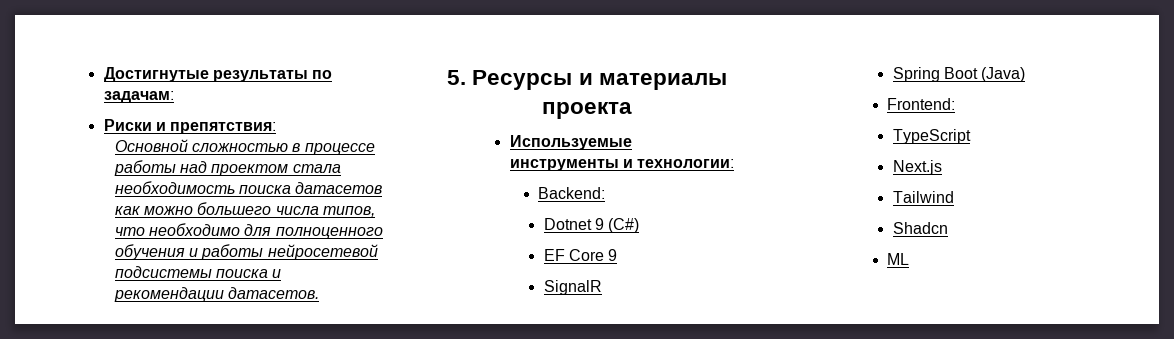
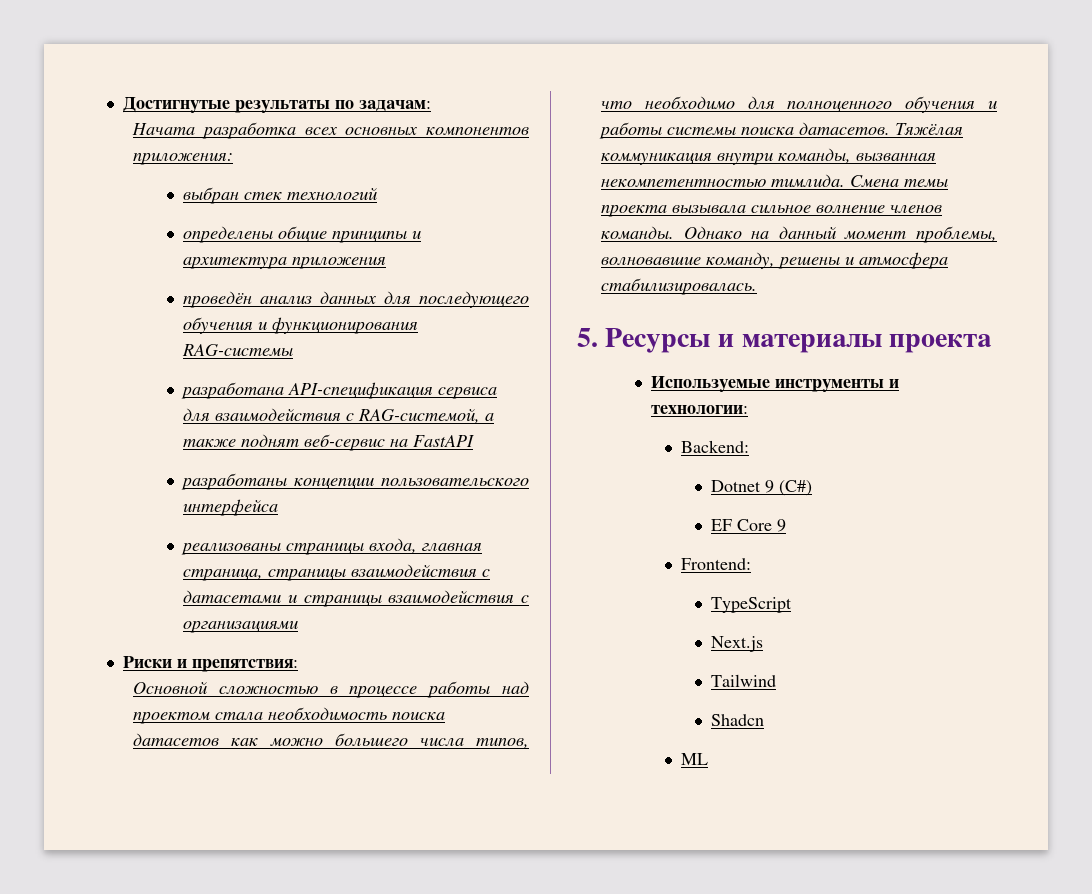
+ Начата разработка всех основных компонентов приложения:
+ выбран стек технологий
+ определены общие принципы и архитектура приложения
+ проведён анализ данных для последующего обучения и функционирования RAG-системы
+ разработана API-спецификация сервиса для взаимодействия с RAG-системой, а также поднят веб-сервис на FastAPI
+ разработаны концепции пользовательского интерфейса
+ реализованы страницы входа, главная страница, страницы взаимодействия с датасетами и страницы взаимодействия с организациями
- Основной сложностью в процессе работы над проектом стала необходимость поиска датасетов как можно большего числа типов, что необходимо для полноценного обучения и работы нейросетевой подсистемы поиска и рекомендации датасетов.
+ Основной сложностью в процессе работы над проектом стала необходимость поиска датасетов как можно большего числа типов, что необходимо для полноценного обучения и работы системы поиска датасетов. Тяжёлая коммуникация внутри команды, вызванная некомпетентностью тимлида. Смена темы проекта вызывала сильное волнение членов команды. Однако на данный момент проблемы, волновавшие команду, решены и атмосфера стабилизировалась.
- SignalR
- Spring Boot (Java)

